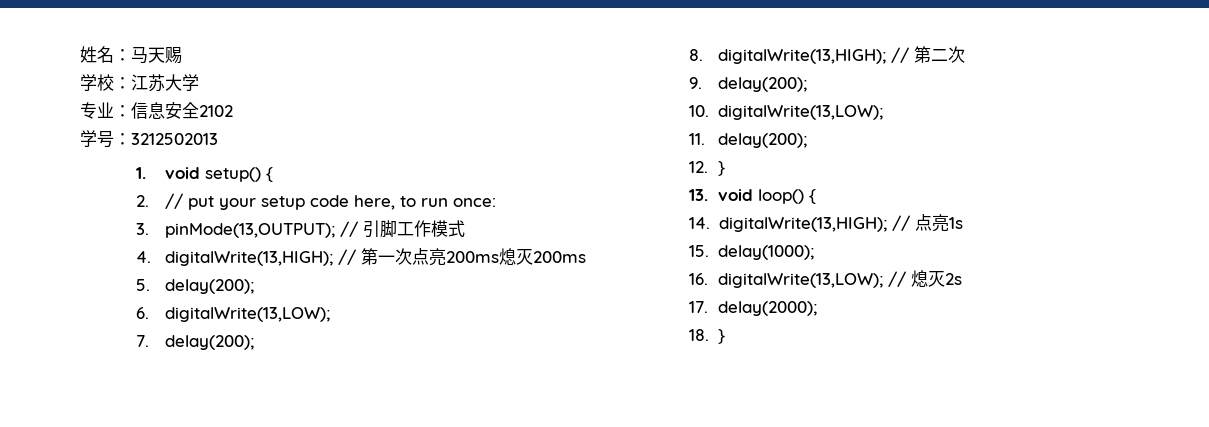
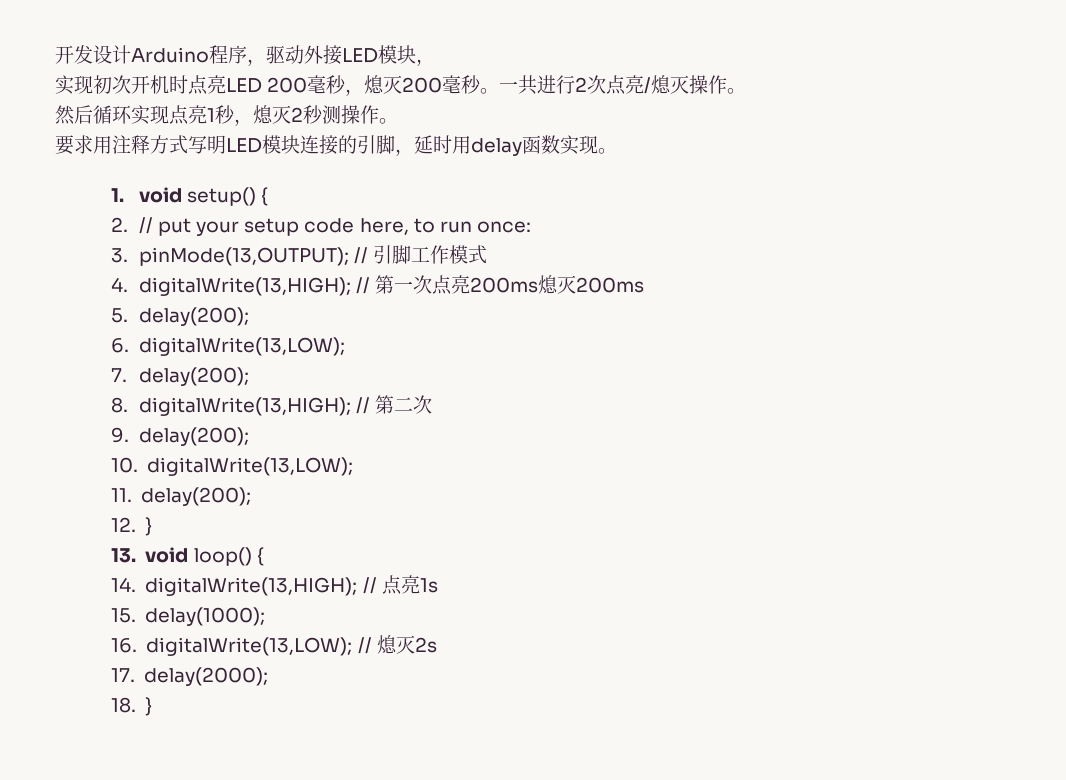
- 姓名：马天赐
- 学校：江苏大学
- 专业：信息安全2102
- 学号：3212502013
+ 开发设计Arduino程序，驱动外接LED模块，
+ 实现初次开机时点亮LED 200毫秒，熄灭200毫秒。一共进行2次点亮/熄灭操作。
+ 然后循环实现点亮1秒，熄灭2秒测操作。
+ 要求用注释方式写明LED模块连接的引脚，延时用delay函数实现。

